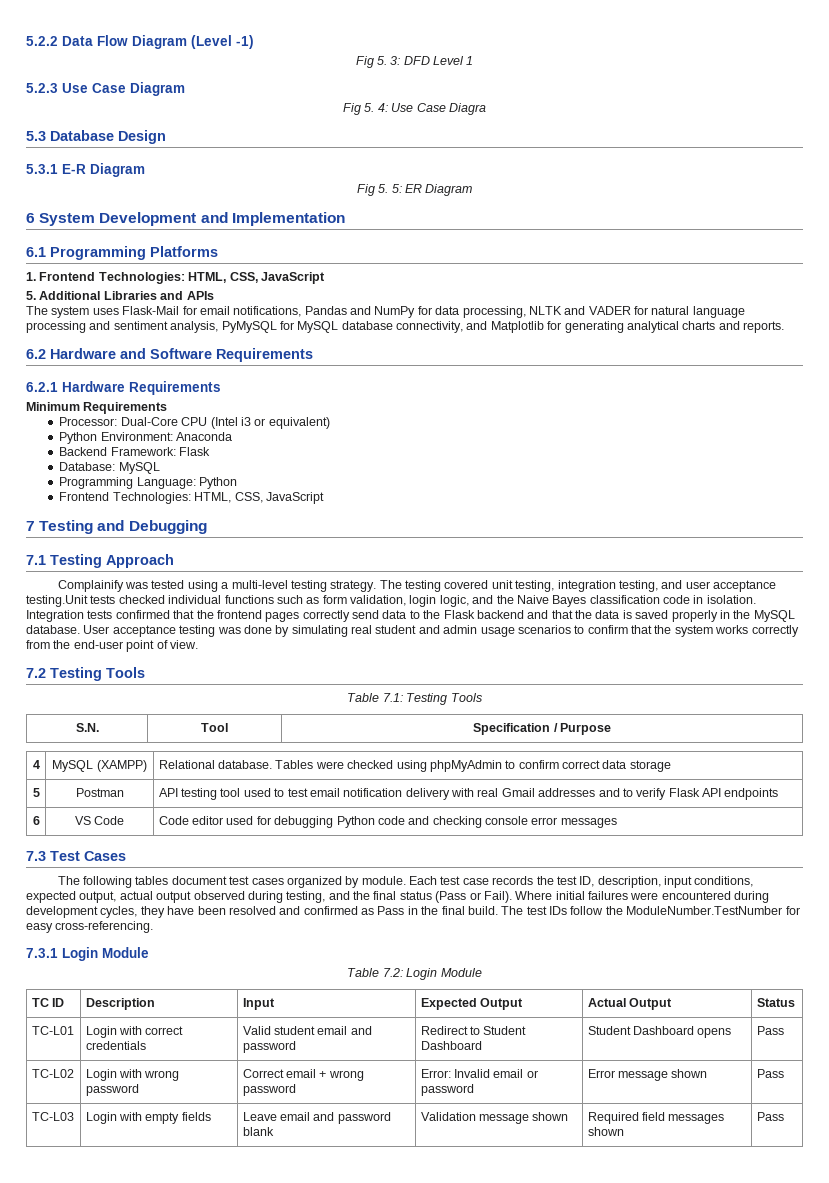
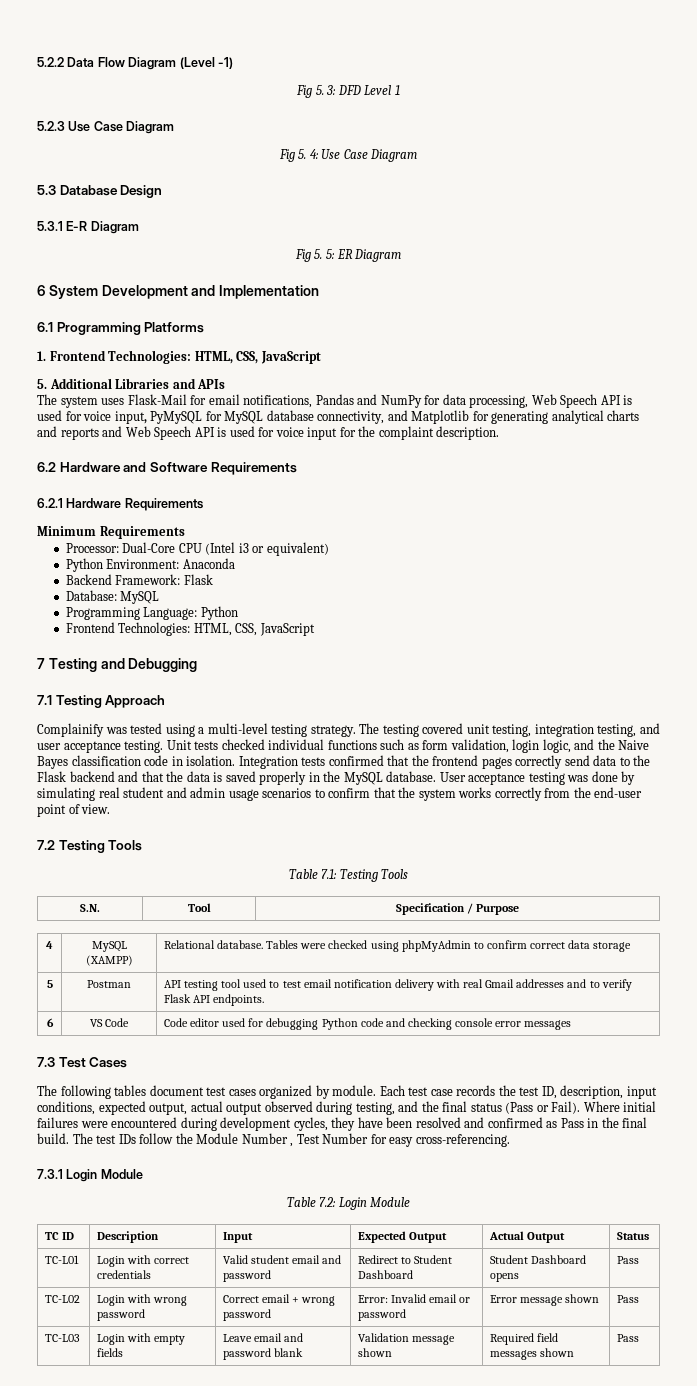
- Fig 5. 4: Use Case Diagra
+ Fig 5. 4: Use Case Diagram
- The system uses Flask-Mail for email notifications, Pandas and NumPy for data processing, NLTK and VADER for natural language processing and sentiment analysis, PyMySQL for MySQL database connectivity, and Matplotlib for generating analytical charts and reports.
+ The system uses Flask-Mail for email notifications, Pandas and NumPy for data processing, Web Speech API is used for voice input, PyMySQL for MySQL database connectivity, and Matplotlib for generating analytical charts and reports and Web Speech API is used for voice input for the complaint description.
- The testing covered unit testing, integration testing, and user acceptance testing.Unit tests checked individual functions such as form validation, login logic, and the Naive Bayes classification code in isolation.
+ The testing covered unit testing, integration testing, and user acceptance testing. Unit tests checked individual functions such as form validation, login logic, and the Naive Bayes classification code in isolation.
- 5 | Postman | API testing tool used to test email notification delivery with real Gmail addresses and to verify Flask API endpoints
+ 5 | Postman | API testing tool used to test email notification delivery with real Gmail addresses and to verify Flask API endpoints.
- The test IDs follow the ModuleNumber.TestNumber for easy cross-referencing.
+ The test IDs follow the Module Number , Test Number for easy cross-referencing.

